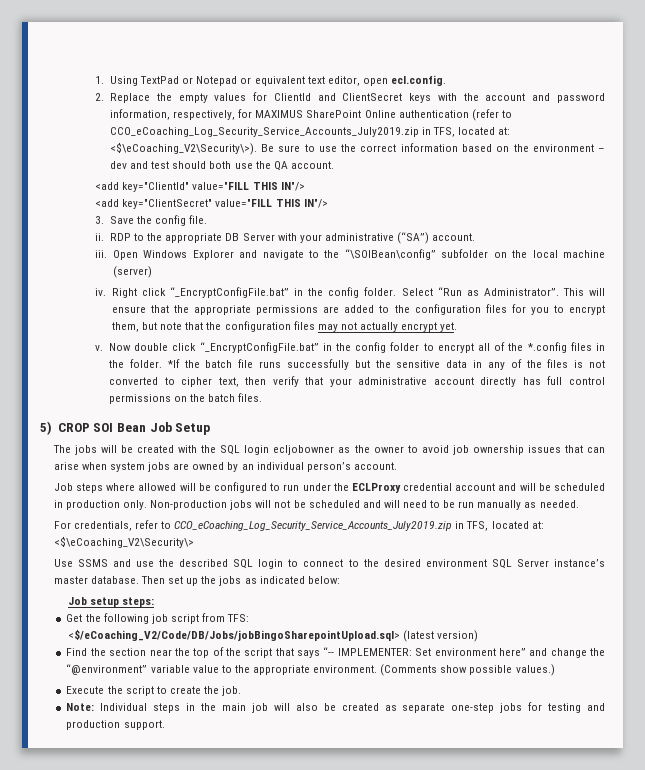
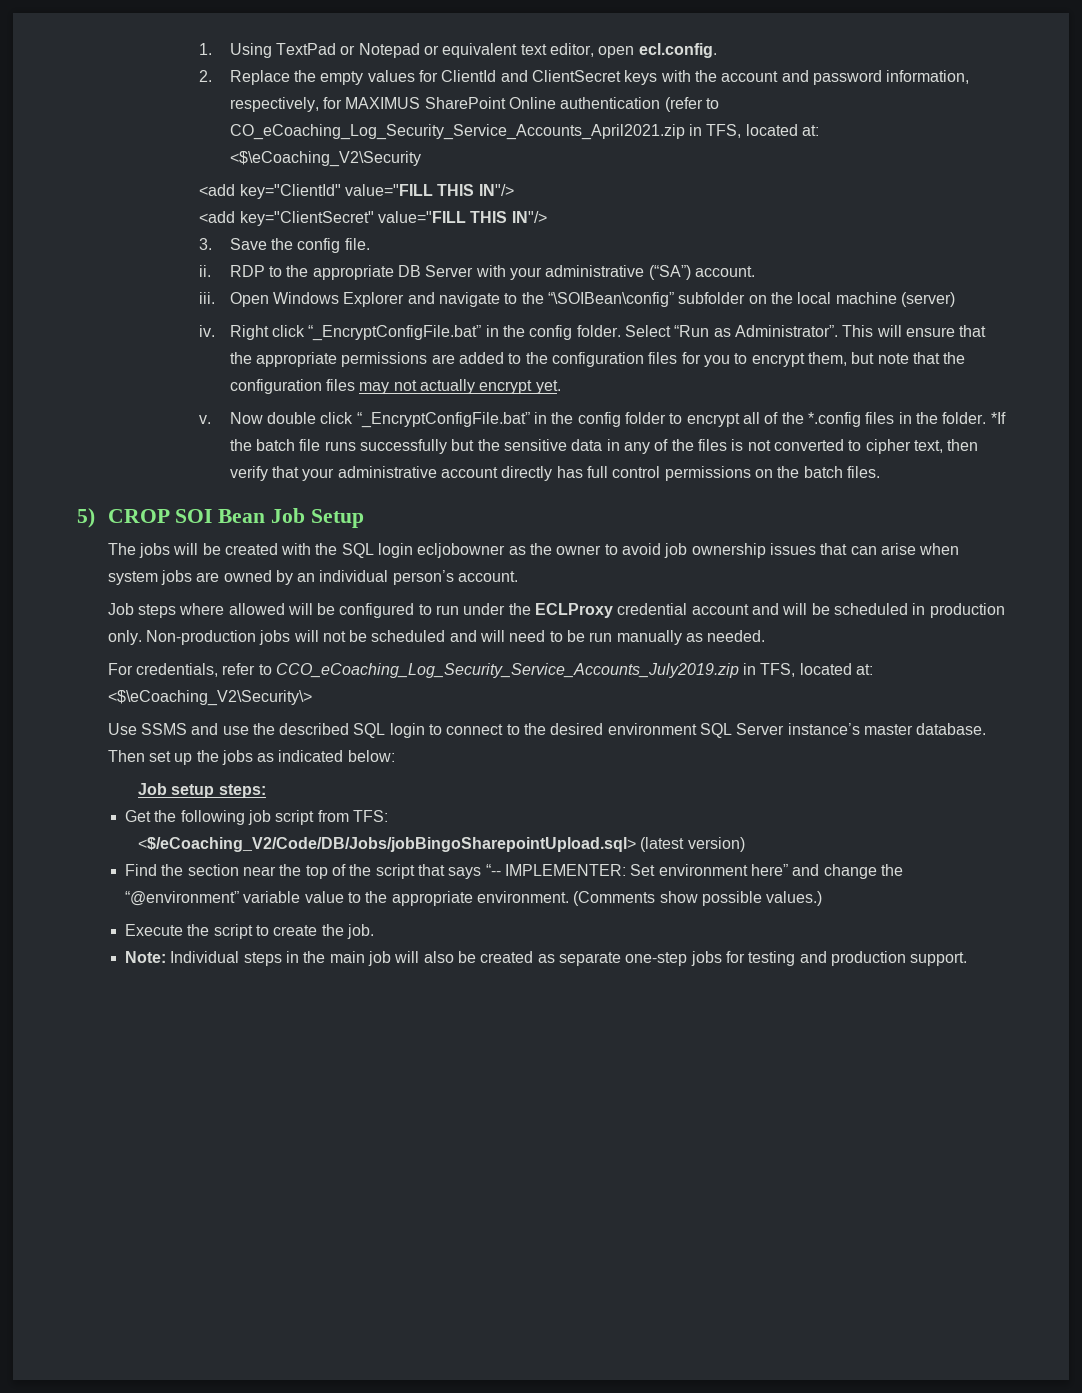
- 2. Replace the empty values for ClientId and ClientSecret keys with the account and password information, respectively, for MAXIMUS SharePoint Online authentication (refer to CCO_eCoaching_Log_Security_Service_Accounts_July2019.zip in TFS, located at: <$\eCoaching_V2\Security\>). Be sure to use the correct information based on the environment – dev and test should both use the QA account.
+ 2. Replace the empty values for ClientId and ClientSecret keys with the account and password information, respectively, for MAXIMUS SharePoint Online authentication (refer to CO_eCoaching_Log_Security_Service_Accounts_April2021.zip in TFS, located at: <$\eCoaching_V2\Security

